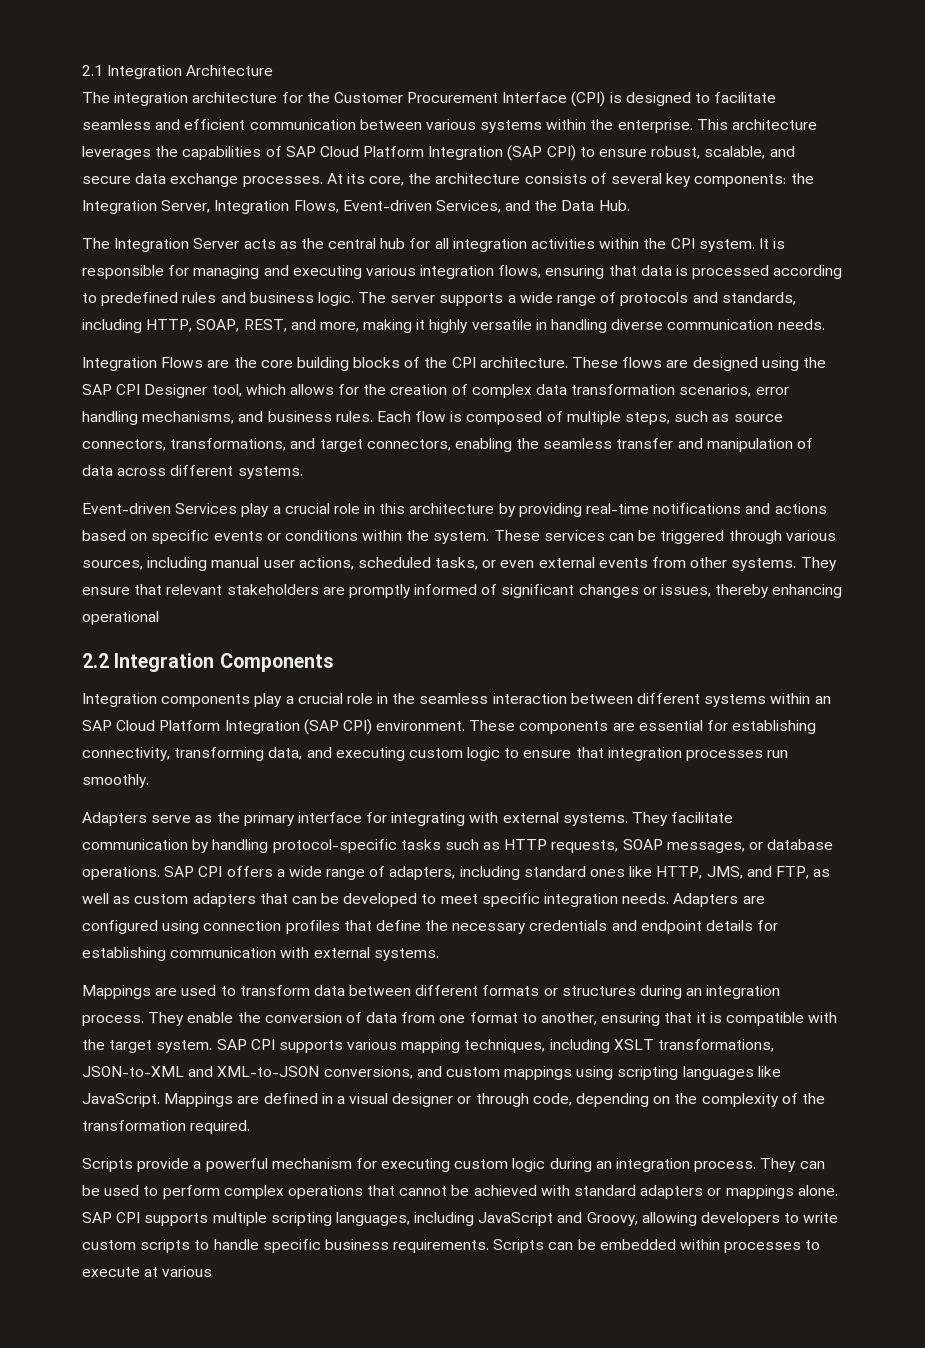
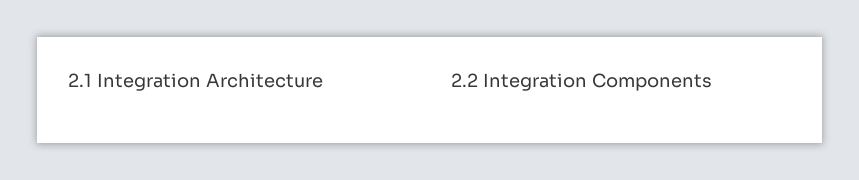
- The integration architecture for the Customer Procurement Interface (CPI) is designed to facilitate seamless and efficient communication between various systems within the enterprise. This architecture leverages the capabilities of SAP Cloud Platform Integration (SAP CPI) to ensure robust, scalable, and secure data exchange processes. At its core, the architecture consists of several key components: the Integration Server, Integration Flows, Event-driven Services, and the Data Hub.
- The Integration Server acts as the central hub for all integration activities within the CPI system. It is responsible for managing and executing various integration flows, ensuring that data is processed according to predefined rules and business logic. The server supports a wide range of protocols and standards, including HTTP, SOAP, REST, and more, making it highly versatile in handling diverse communication needs.
- Integration Flows are the core building blocks of the CPI architecture. These flows are designed using the SAP CPI Designer tool, which allows for the creation of complex data transformation scenarios, error handling mechanisms, and business rules. Each flow is composed of multiple steps, such as source connectors, transformations, and target connectors, enabling the seamless transfer and manipulation of data across different systems.
- Event-driven Services play a crucial role in this architecture by providing real-time notifications and actions based on specific events or conditions within the system. These services can be triggered through various sources, including manual user actions, scheduled tasks, or even external events from other systems. They ensure that relevant stakeholders are promptly informed of significant changes or issues, thereby enhancing operational
  2.2 Integration Components
- Integration components play a crucial role in the seamless interaction between different systems within an SAP Cloud Platform Integration (SAP CPI) environment. These components are essential for establishing connectivity, transforming data, and executing custom logic to ensure that integration processes run smoothly.
- Adapters serve as the primary interface for integrating with external systems. They facilitate communication by handling protocol-specific tasks such as HTTP requests, SOAP messages, or database operations. SAP CPI offers a wide range of adapters, including standard ones like HTTP, JMS, and FTP, as well as custom adapters that can be developed to meet specific integration needs. Adapters are configured using connection profiles that define the necessary credentials and endpoint details for establishing communication with external systems.
- Mappings are used to transform data between different formats or structures during an integration process. They enable the conversion of data from one format to another, ensuring that it is compatible with the target system. SAP CPI supports various mapping techniques, including XSLT transformations, JSON-to-XML and XML-to-JSON conversions, and custom mappings using scripting languages like JavaScript. Mappings are defined in a visual designer or through code, depending on the complexity of the transformation required.
- Scripts provide a powerful mechanism for executing custom logic during an integration process. They can be used to perform complex operations that cannot be achieved with standard adapters or mappings alone. SAP CPI supports multiple scripting languages, including JavaScript and Groovy, allowing developers to write custom scripts to handle specific business requirements. Scripts can be embedded within processes to execute at various

